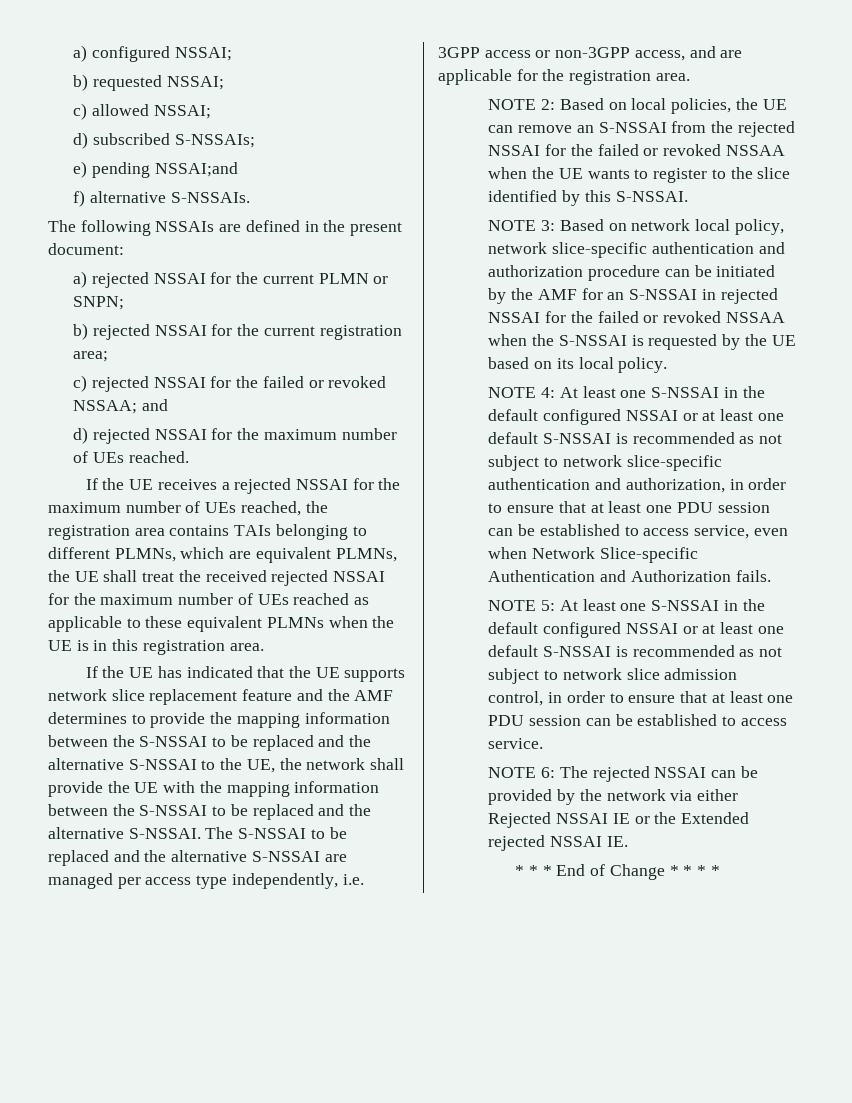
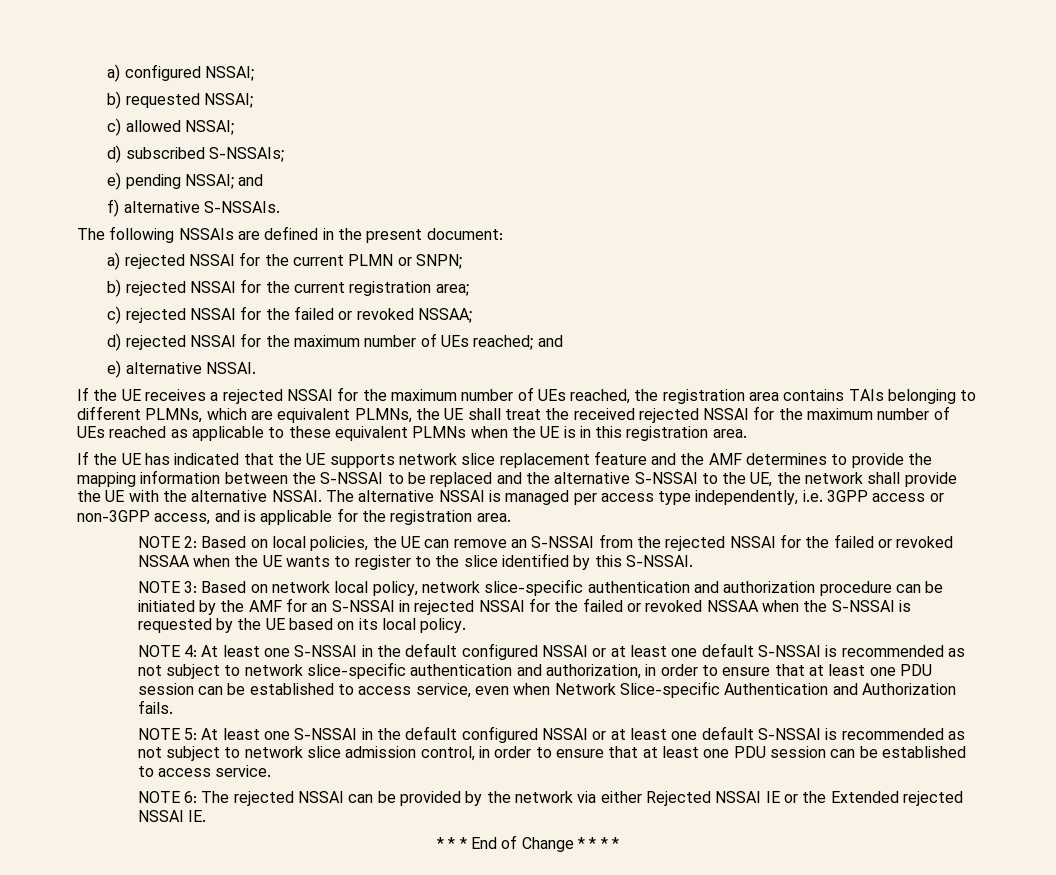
- e) pending NSSAI;and
+ e) pending NSSAI; and
- c) rejected NSSAI for the failed or revoked NSSAA; and
+ c) rejected NSSAI for the failed or revoked NSSAA;
- d) rejected NSSAI for the maximum number of UEs reached.
+ d) rejected NSSAI for the maximum number of UEs reached; and
+ e) alternative NSSAI.
- If the UE has indicated that the UE supports network slice replacement feature and the AMF determines to provide the mapping information between the S-NSSAI to be replaced and the alternative S-NSSAI to the UE, the network shall provide the UE with the mapping information between the S-NSSAI to be replaced and the alternative S-NSSAI. The S-NSSAI to be replaced and the alternative S-NSSAI are managed per access type independently, i.e. 3GPP access or non-3GPP access, and are applicable for the registration area.
+ If the UE has indicated that the UE supports network slice replacement feature and the AMF determines to provide the mapping information between the S-NSSAI to be replaced and the alternative S-NSSAI to the UE, the network shall provide the UE with the alternative NSSAI. The alternative NSSAI is managed per access type independently, i.e. 3GPP access or non-3GPP access, and is applicable for the registration area.

